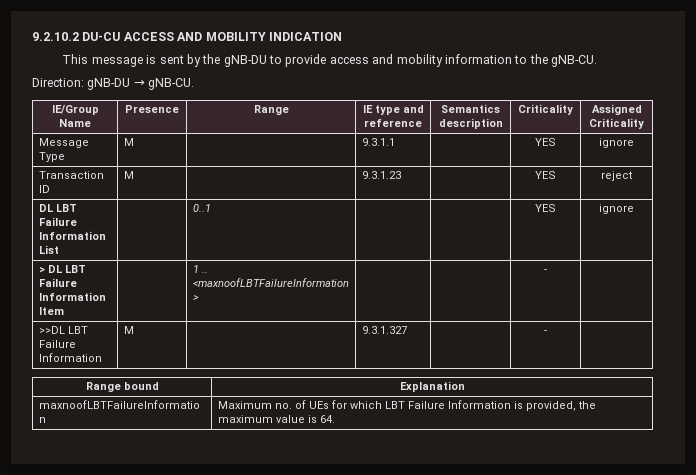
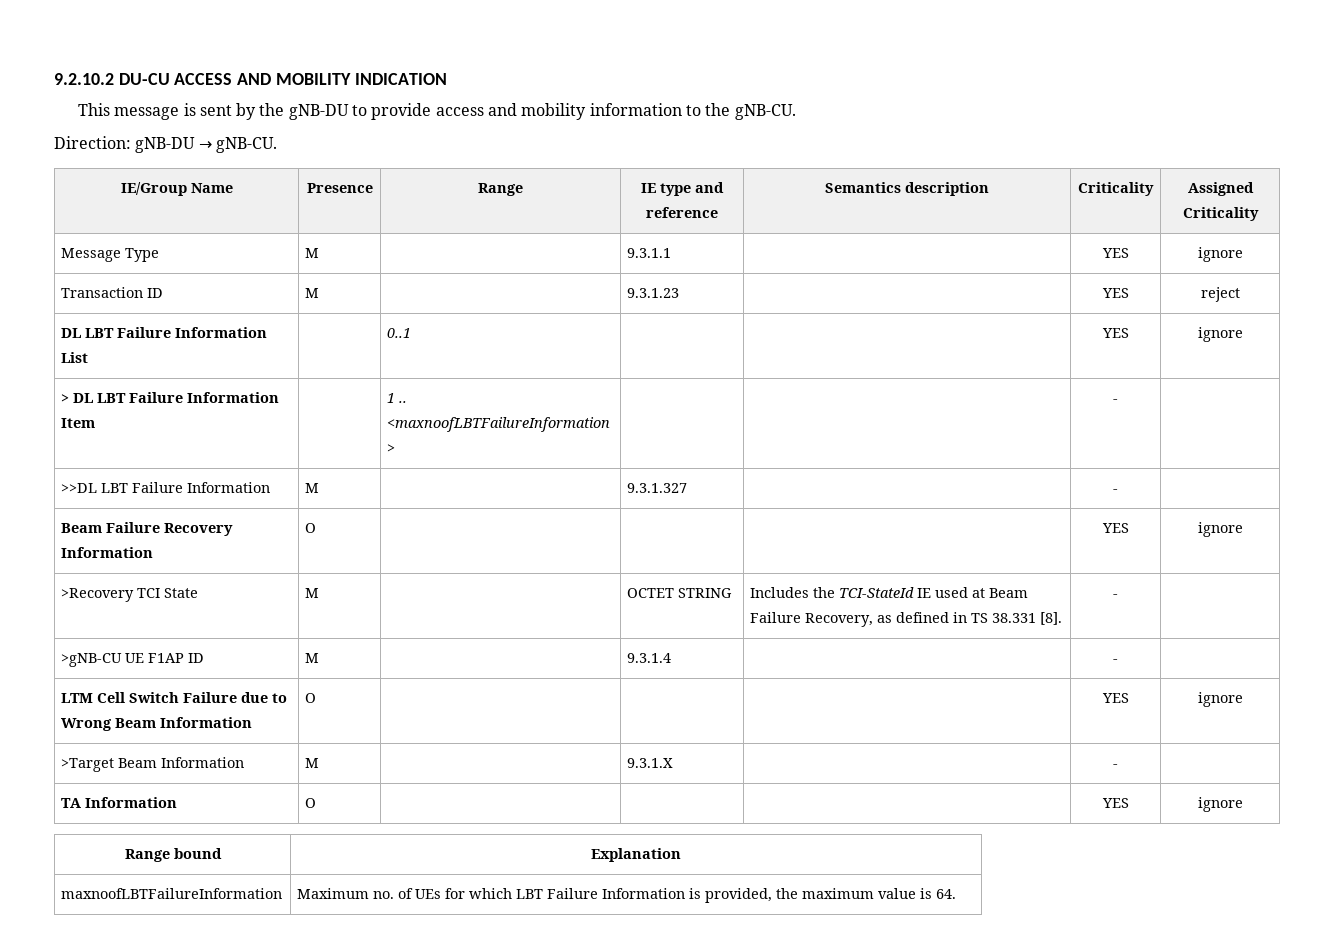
+ Beam Failure Recovery Information | O | | | | YES | ignore
+ >Recovery TCI State | M | | OCTET STRING | Includes the TCI-StateId IE used at Beam Failure Recovery, as defined in TS 38.331 [8]. | - |
+ >gNB-CU UE F1AP ID | M | | 9.3.1.4 | | - |
+ LTM Cell Switch Failure due to Wrong Beam Information | O | | | | YES | ignore
+ >Target Beam Information | M | | 9.3.1.X | | - |
+ TA Information | O | | | | YES | ignore

